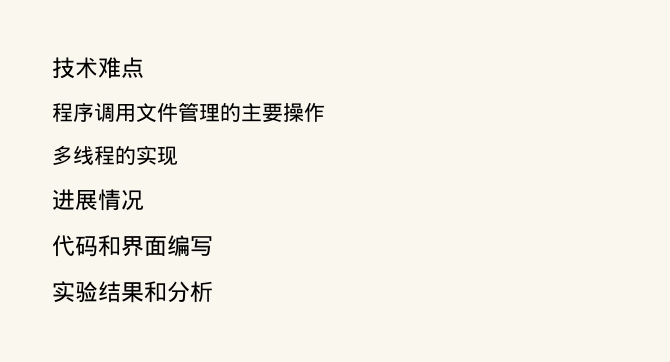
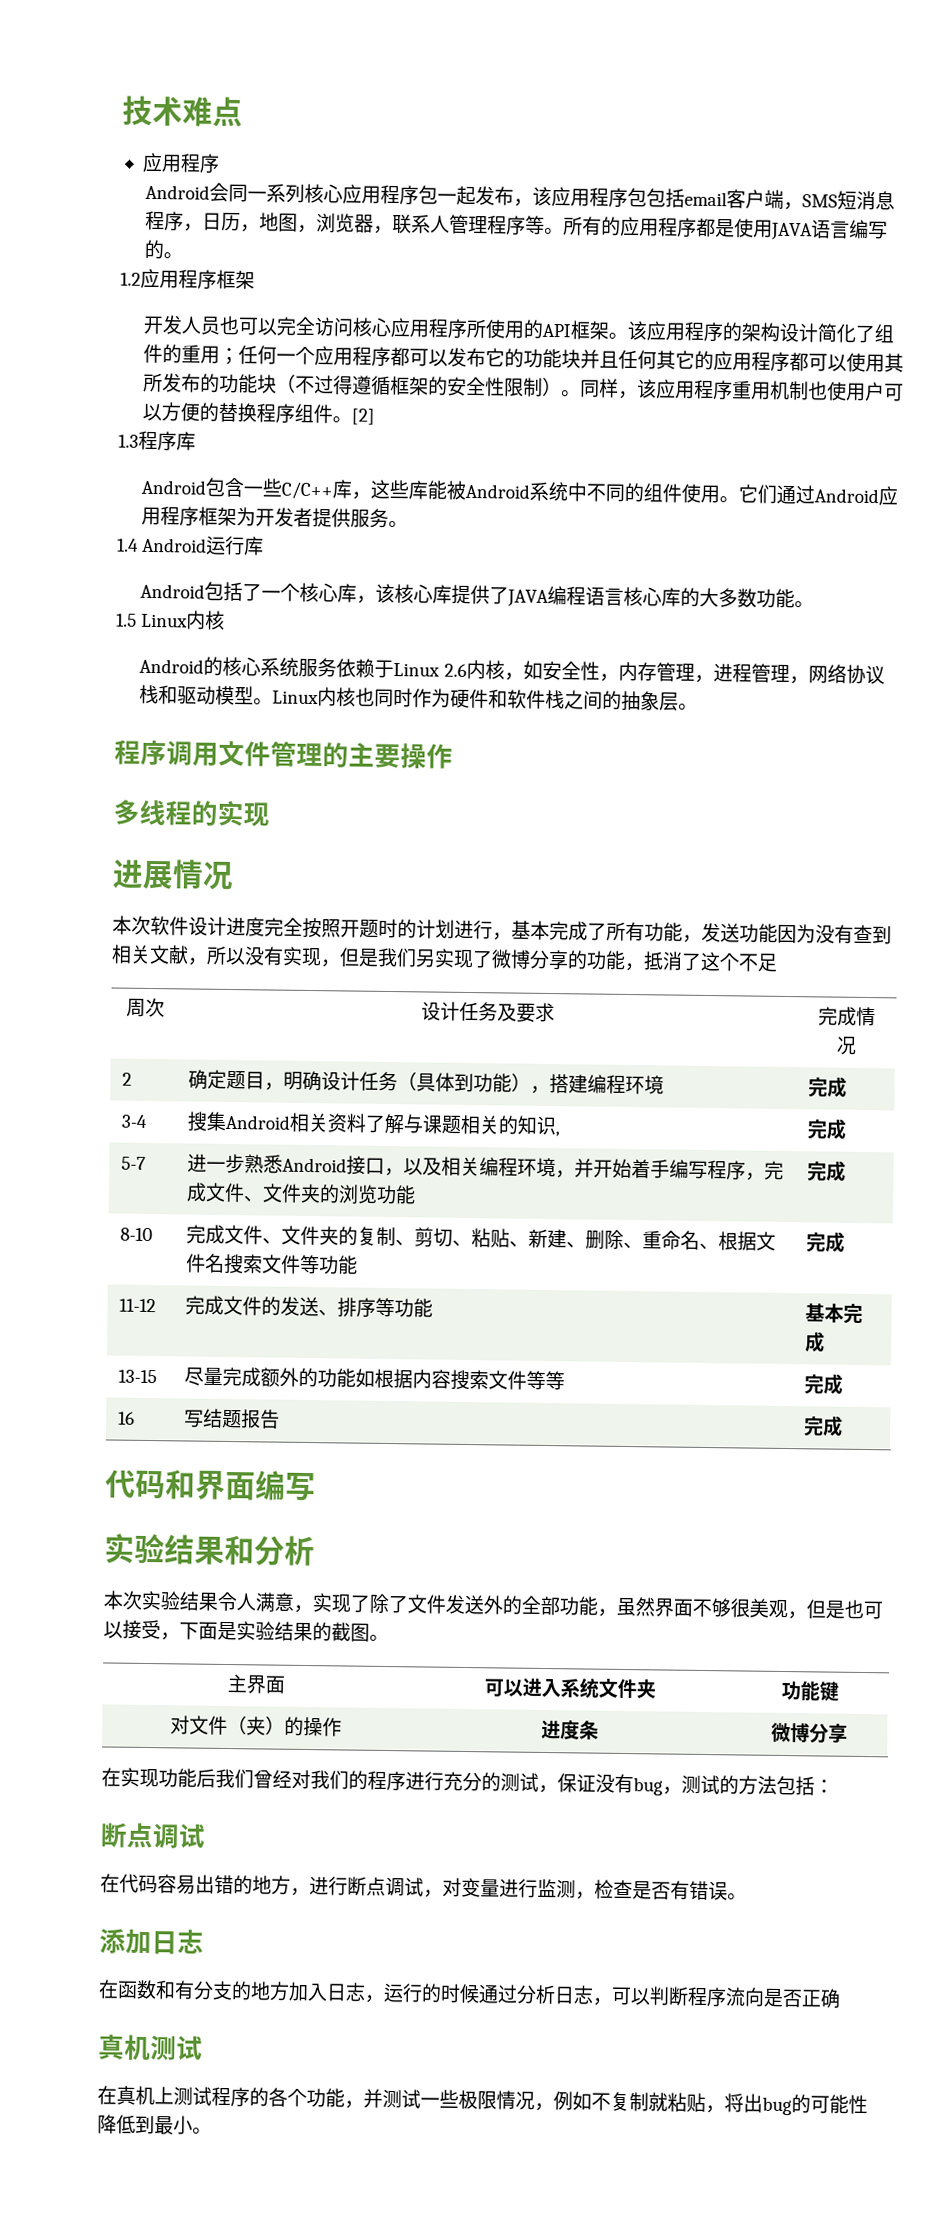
  技术难点
+ 应用程序
+ Android会同一系列核心应用程序包一起发布，该应用程序包包括email客户端，SMS短消息程序，日历，地图，浏览器，联系人管理程序等。所有的应用程序都是使用JAVA语言编写的。
+ 1.2应用程序框架
+ 开发人员也可以完全访问核心应用程序所使用的API框架。该应用程序的架构设计简化了组件的重用；任何一个应用程序都可以发布它的功能块并且任何其它的应用程序都可以使用其所发布的功能块（不过得遵循框架的安全性限制）。同样，该应用程序重用机制也使用户可以方便的替换程序组件。[2]
+ 1.3程序库
+ Android包含一些C/C++库，这些库能被Android系统中不同的组件使用。它们通过Android应用程序框架为开发者提供服务。
+ 1.4 Android运行库
+ Android包括了一个核心库，该核心库提供了JAVA编程语言核心库的大多数功能。
+ 1.5 Linux内核
+ Android的核心系统服务依赖于Linux 2.6内核，如安全性，内存管理，进程管理，网络协议栈和驱动模型。Linux内核也同时作为硬件和软件栈之间的抽象层。
+ 本次软件设计进度完全按照开题时的计划进行，基本完成了所有功能，发送功能因为没有查到相关文献，所以没有实现，但是我们另实现了微博分享的功能，抵消了这个不足
+ 周次 | 设计任务及要求 | 完成情况
+ 2 | 确定题目，明确设计任务（具体到功能），搭建编程环境 | 完成
+ 3-4 | 搜集Android相关资料了解与课题相关的知识, | 完成
+ 5-7 | 进一步熟悉Android接口，以及相关编程环境，并开始着手编写程序，完成文件、文件夹的浏览功能 | 完成
+ 8-10 | 完成文件、文件夹的复制、剪切、粘贴、新建、删除、重命名、根据文件名搜索文件等功能 | 完成
+ 11-12 | 完成文件的发送、排序等功能 | 基本完成
+ 13-15 | 尽量完成额外的功能如根据内容搜索文件等等 | 完成
+ 16 | 写结题报告 | 完成
+ 本次实验结果令人满意，实现了除了文件发送外的全部功能，虽然界面不够很美观，但是也可以接受，下面是实验结果的截图。
+ 主界面 | 可以进入系统文件夹 | 功能键
+ 对文件（夹）的操作 | 进度条 | 微博分享
+ 在实现功能后我们曾经对我们的程序进行充分的测试，保证没有bug，测试的方法包括：
+ 断点调试
+ 在代码容易出错的地方，进行断点调试，对变量进行监测，检查是否有错误。
+ 添加日志
+ 在函数和有分支的地方加入日志，运行的时候通过分析日志，可以判断程序流向是否正确
+ 真机测试
+ 在真机上测试程序的各个功能，并测试一些极限情况，例如不复制就粘贴，将出bug的可能性降低到最小。

